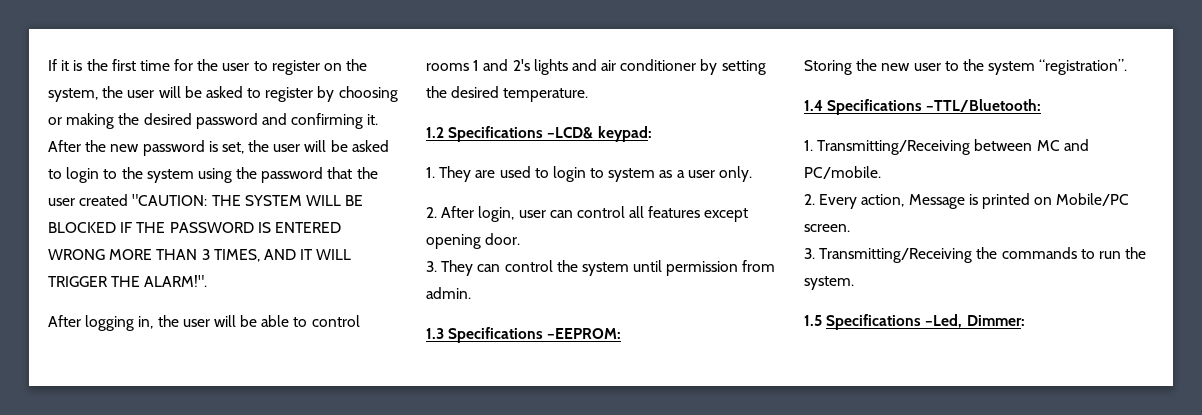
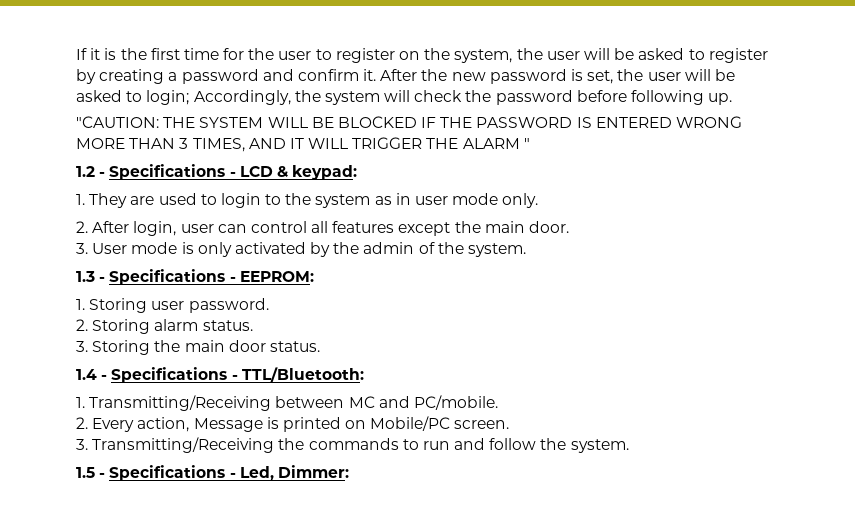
- If it is the first time for the user to register on the system, the user will be asked to register by choosing or making the desired password and confirming it.
+ If it is the first time for the user to register on the system, the user will be asked to register by creating a password and confirm it.
- After the new password is set, the user will be asked to login to the system using the password that the user created "CAUTION: THE SYSTEM WILL BE BLOCKED IF THE PASSWORD IS ENTERED WRONG MORE THAN 3 TIMES, AND IT WILL TRIGGER THE ALARM!".
- After logging in, the user will be able to control rooms 1 and 2's lights and air conditioner by setting the desired temperature.
- 1.2 Specifications –LCD& keypad:
+ After the new password is set, the user will be asked to login; Accordingly, the system will check the password before following up.
+ "CAUTION: THE SYSTEM WILL BE BLOCKED IF THE PASSWORD IS ENTERED WRONG MORE THAN 3 TIMES, AND IT WILL TRIGGER THE ALARM "
+ 1.2 - Specifications - LCD & keypad:
- 1. They are used to login to system as a user only.
+ 1. They are used to login to the system as in user mode only.
- 2. After login, user can control all features except opening door.
+ 2. After login, user can control all features except the main door.
- 3. They can control the system until permission from admin.
- 1.3 Specifications –EEPROM:
- Storing the new user to the system “registration”.
- 1.4 Specifications –TTL/Bluetooth:
+ 3. User mode is only activated by the admin of the system.
+ 1.3 - Specifications - EEPROM:
+ 1. Storing user password.
+ 2. Storing alarm status.
+ 3. Storing the main door status.
+ 1.4 - Specifications - TTL/Bluetooth:
- 3. Transmitting/Receiving the commands to run the system.
+ 3. Transmitting/Receiving the commands to run and follow the system.
- 1.5 Specifications –Led, Dimmer:
+ 1.5 - Specifications - Led, Dimmer:

